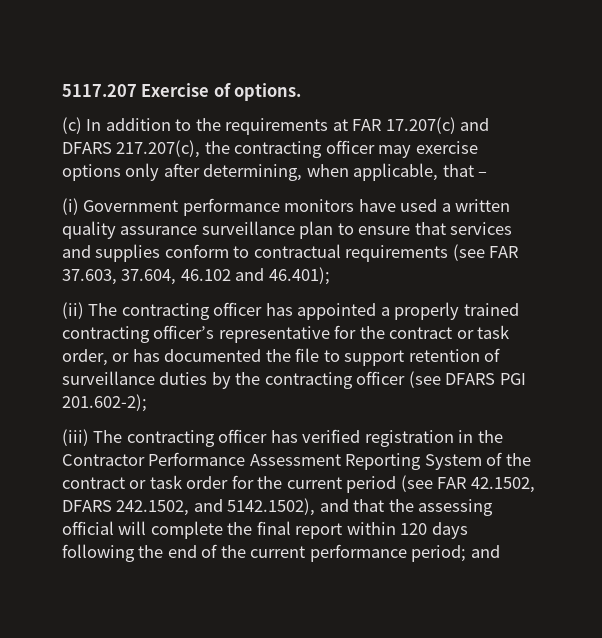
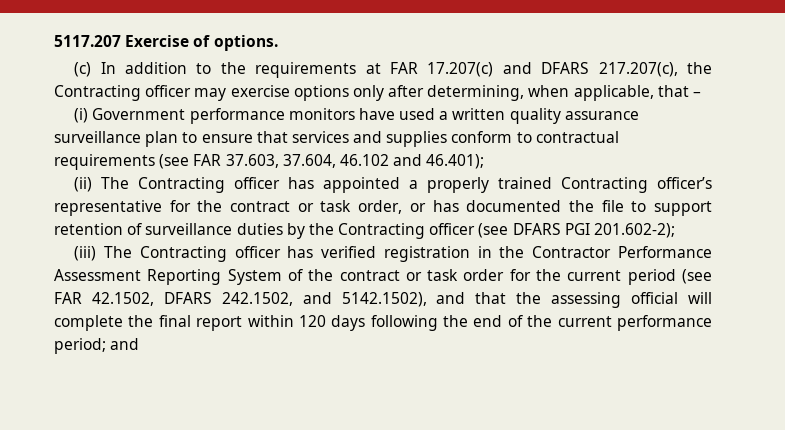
- (c) In addition to the requirements at FAR 17.207(c) and DFARS 217.207(c), the contracting officer may exercise options only after determining, when applicable, that –
+ (c) In addition to the requirements at FAR 17.207(c) and DFARS 217.207(c), the Contracting officer may exercise options only after determining, when applicable, that –
- (ii) The contracting officer has appointed a properly trained contracting officer’s representative for the contract or task order, or has documented the file to support retention of surveillance duties by the contracting officer (see DFARS PGI 201.602-2);
+ (ii) The Contracting officer has appointed a properly trained Contracting officer’s representative for the contract or task order, or has documented the file to support retention of surveillance duties by the Contracting officer (see DFARS PGI 201.602-2);
- (iii) The contracting officer has verified registration in the Contractor Performance Assessment Reporting System of the contract or task order for the current period (see FAR 42.1502, DFARS 242.1502, and 5142.1502), and that the assessing official will complete the final report within 120 days following the end of the current performance period; and
+ (iii) The Contracting officer has verified registration in the Contractor Performance Assessment Reporting System of the contract or task order for the current period (see FAR 42.1502, DFARS 242.1502, and 5142.1502), and that the assessing official will complete the final report within 120 days following the end of the current performance period; and

